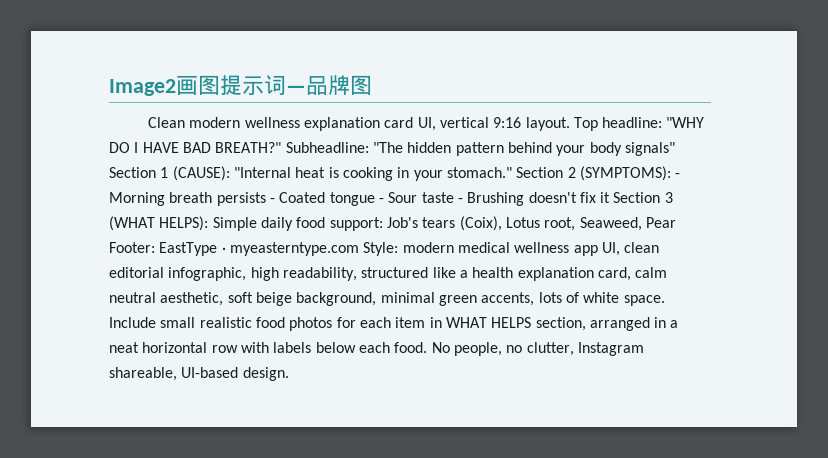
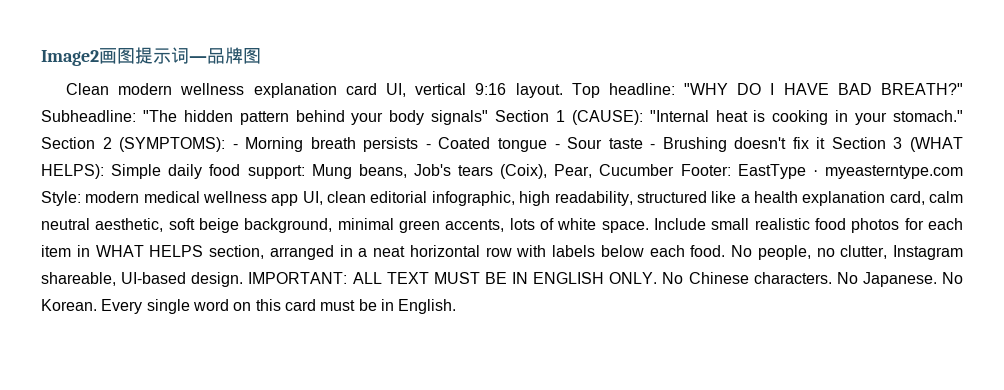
- Job's tears (Coix), Lotus root, Seaweed, Pear Footer:
+ Mung beans, Job's tears (Coix), Pear, Cucumber Footer:
+ IMPORTANT: ALL TEXT MUST BE IN ENGLISH ONLY. No Chinese characters. No Japanese. No Korean. Every single word on this card must be in English.

